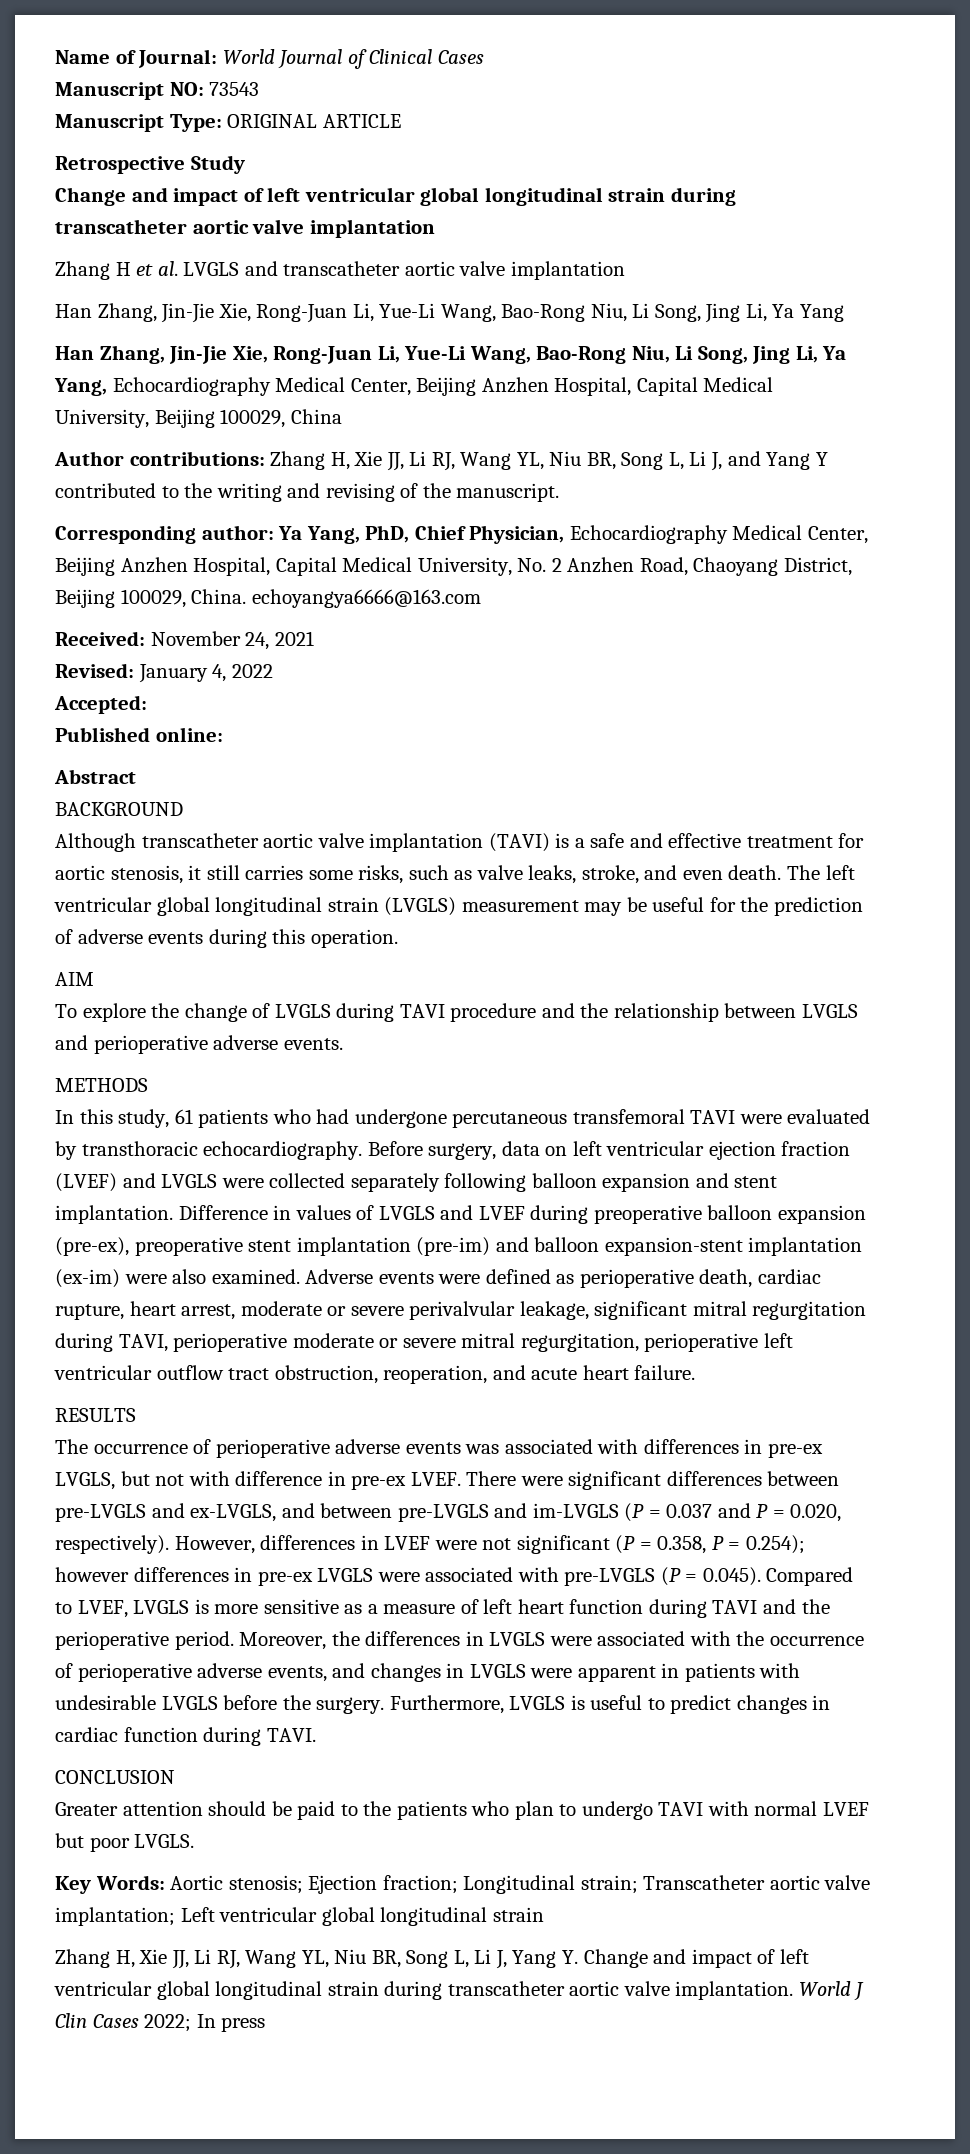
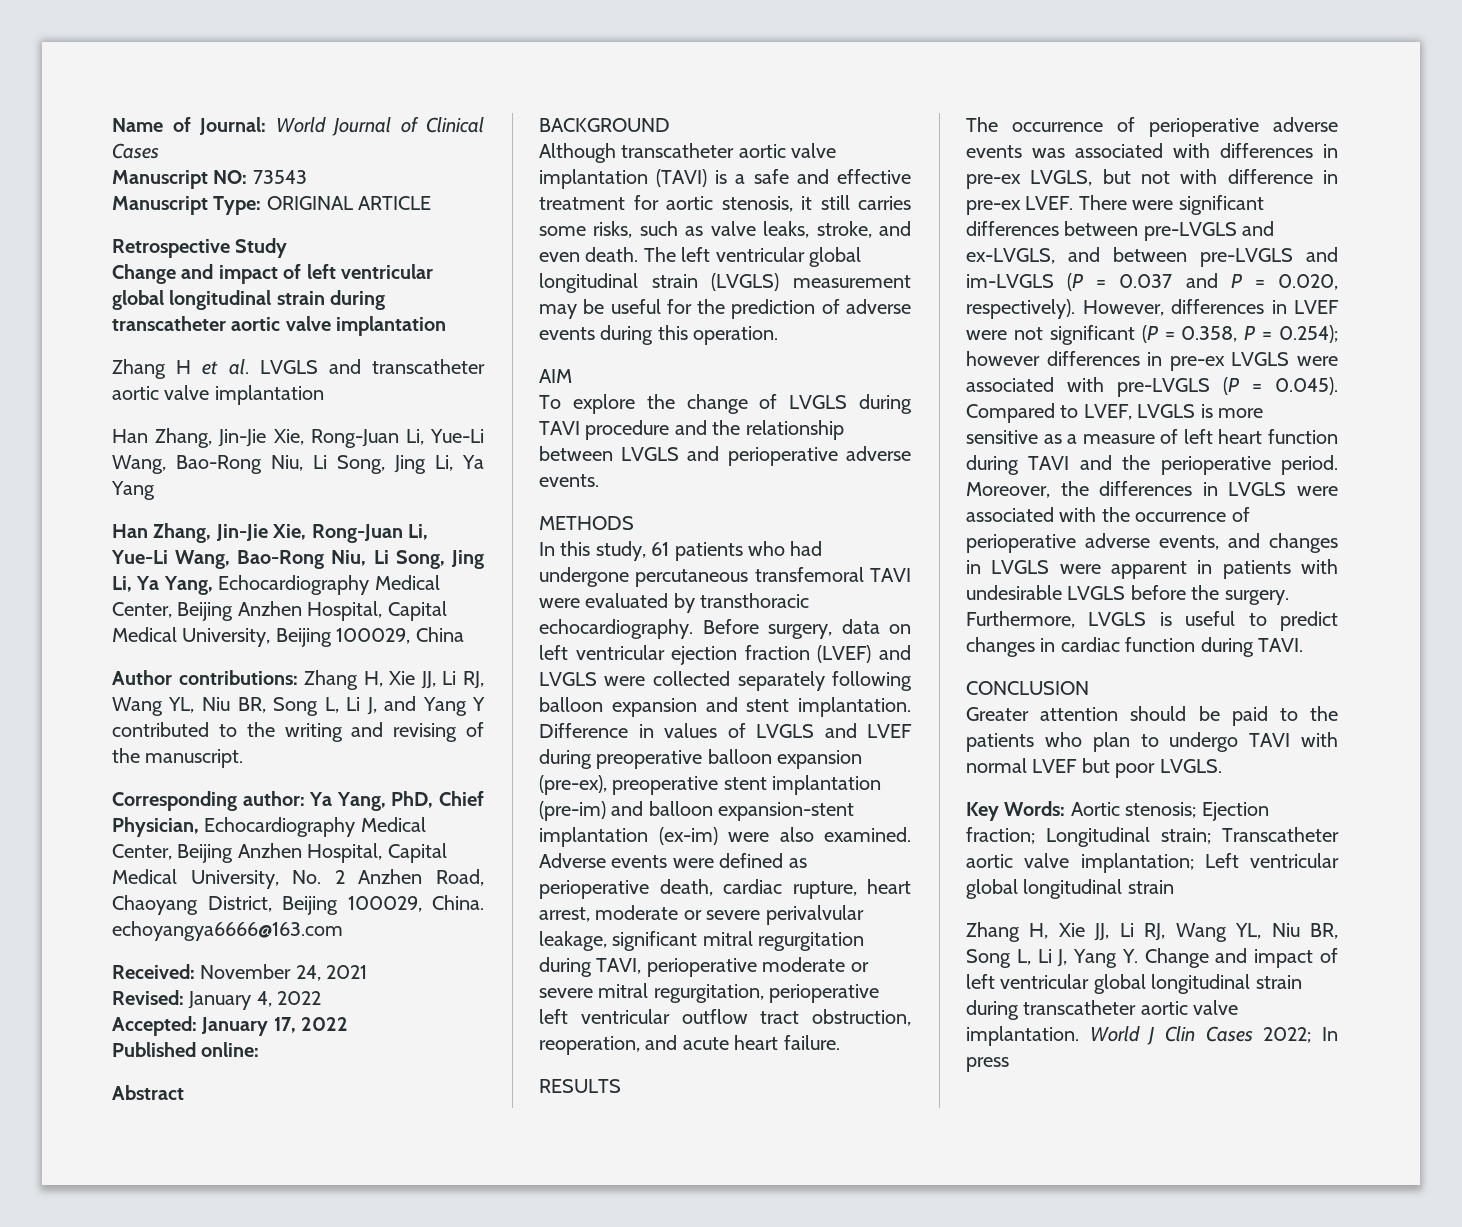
- Accepted:
+ Accepted: January 17, 2022

